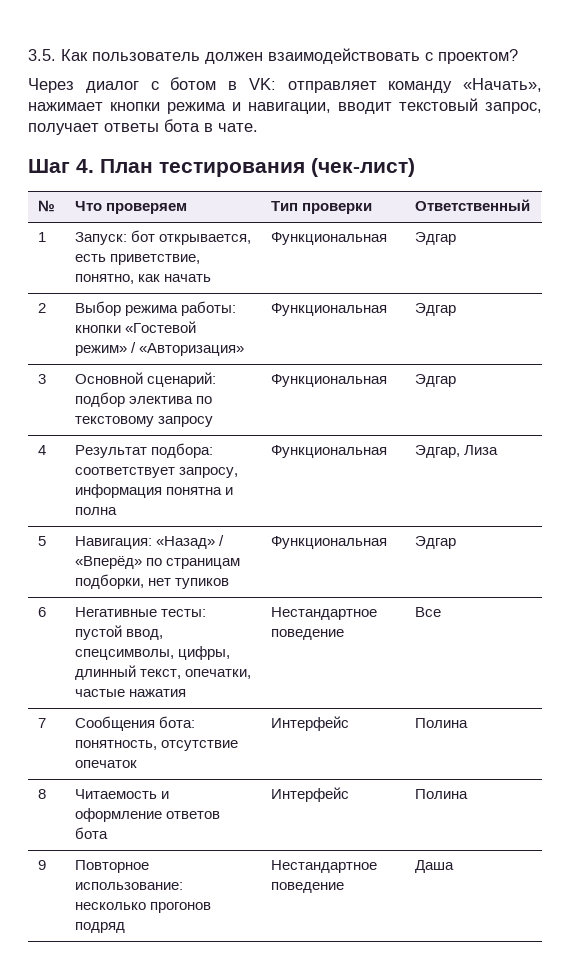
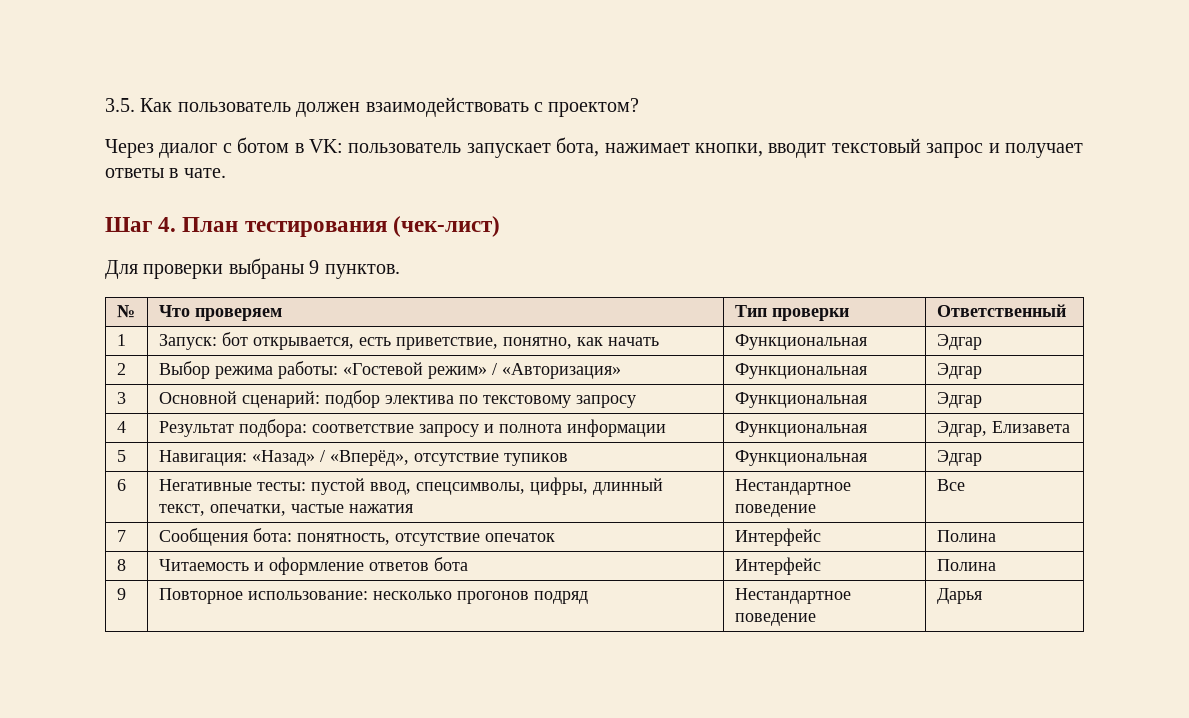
- Через диалог с ботом в VK: отправляет команду «Начать», нажимает кнопки режима и навигации, вводит текстовый запрос, получает ответы бота в чате.
+ Через диалог с ботом в VK: пользователь запускает бота, нажимает кнопки, вводит текстовый запрос и получает ответы в чате.
+ Для проверки выбраны 9 пунктов.
- 2 | Выбор режима работы: кнопки «Гостевой режим» / «Авторизация» | Функциональная | Эдгар
+ 2 | Выбор режима работы: «Гостевой режим» / «Авторизация» | Функциональная | Эдгар
- 4 | Результат подбора: соответствует запросу, информация понятна и полна | Функциональная | Эдгар, Лиза
+ 4 | Результат подбора: соответствие запросу и полнота информации | Функциональная | Эдгар, Елизавета
- 5 | Навигация: «Назад» / «Вперёд» по страницам подборки, нет тупиков | Функциональная | Эдгар
+ 5 | Навигация: «Назад» / «Вперёд», отсутствие тупиков | Функциональная | Эдгар
- 9 | Повторное использование: несколько прогонов подряд | Нестандартное поведение | Даша
+ 9 | Повторное использование: несколько прогонов подряд | Нестандартное поведение | Дарья

